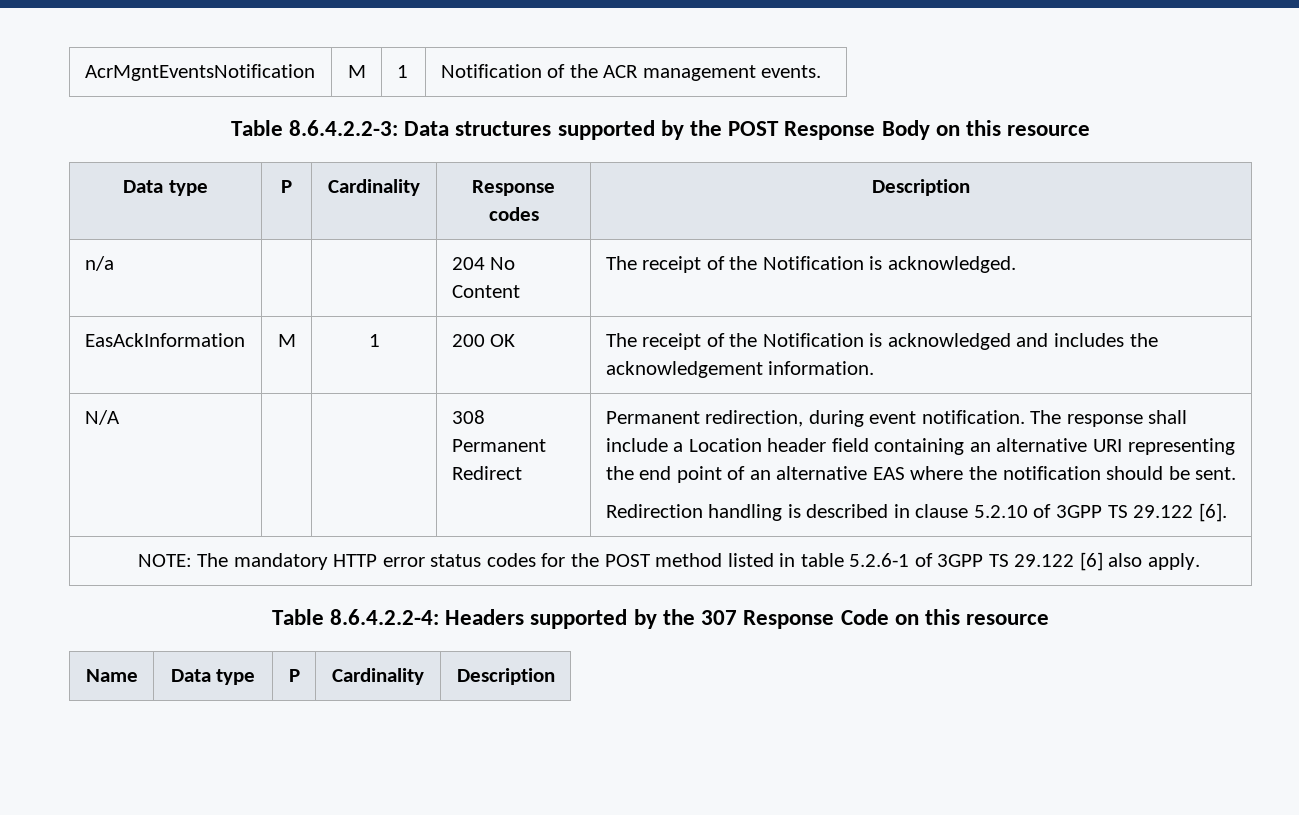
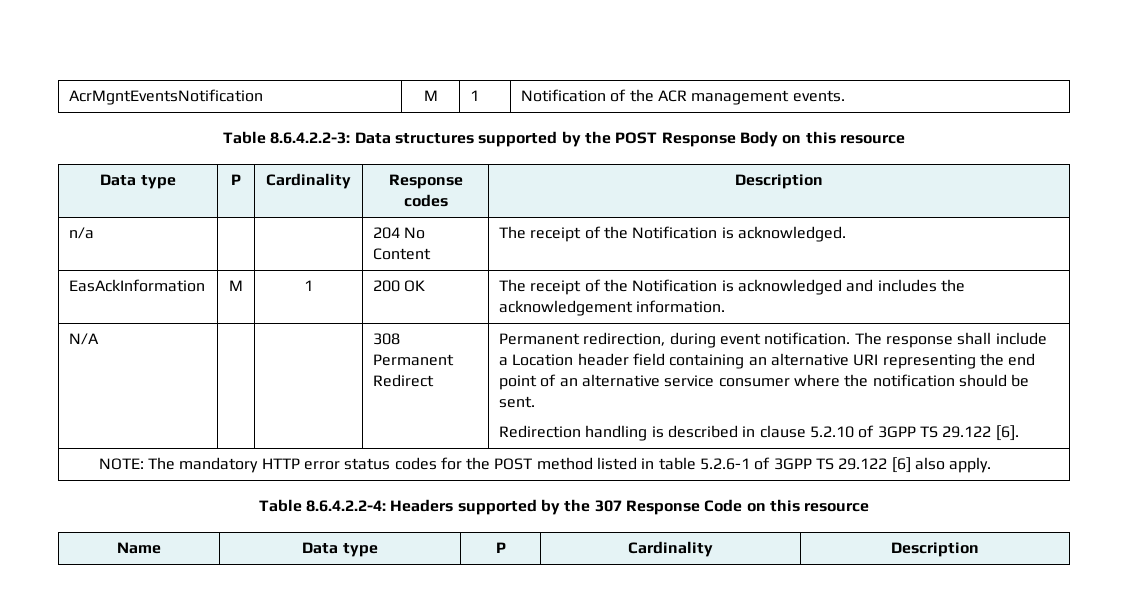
- The response shall include a Location header field containing an alternative URI representing the end point of an alternative EAS where the notification should be sent.
+ The response shall include a Location header field containing an alternative URI representing the end point of an alternative service consumer where the notification should be sent.

